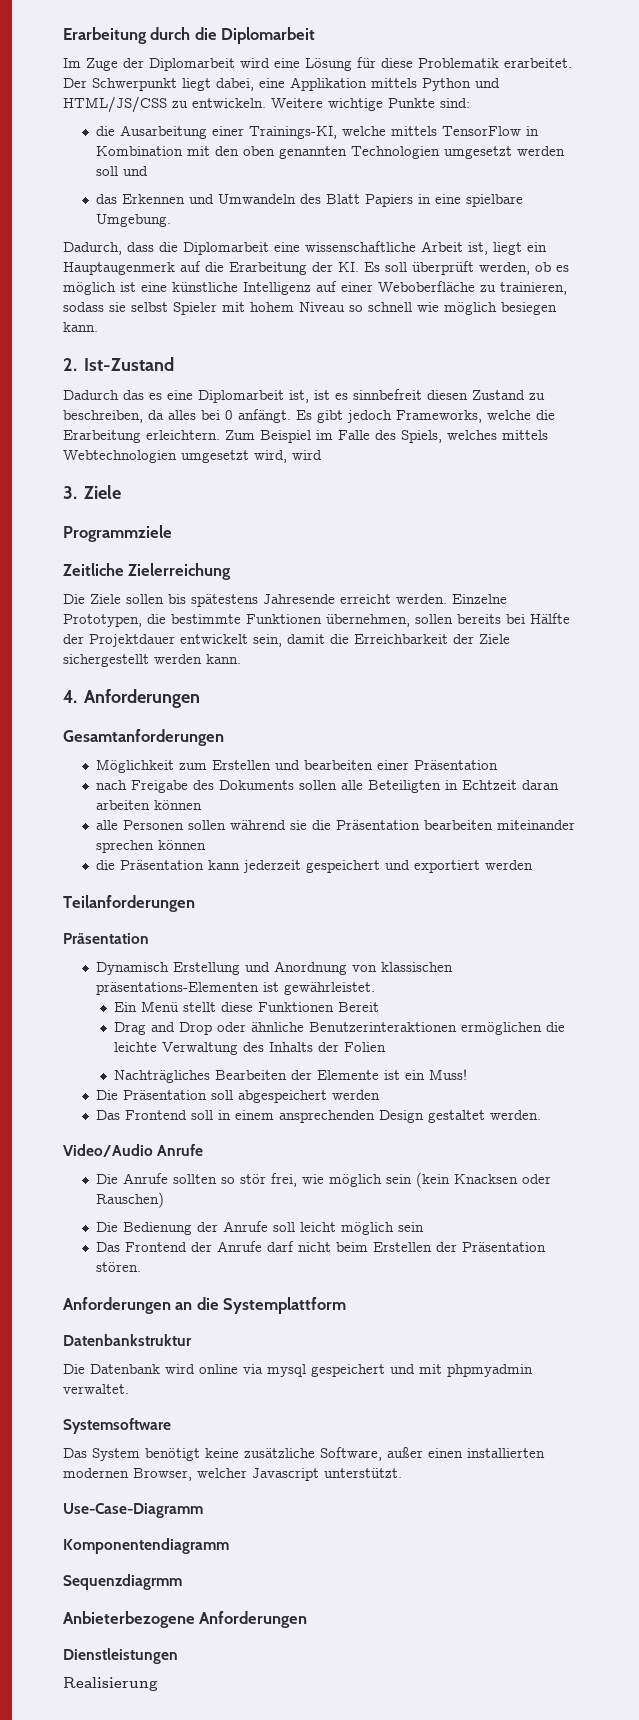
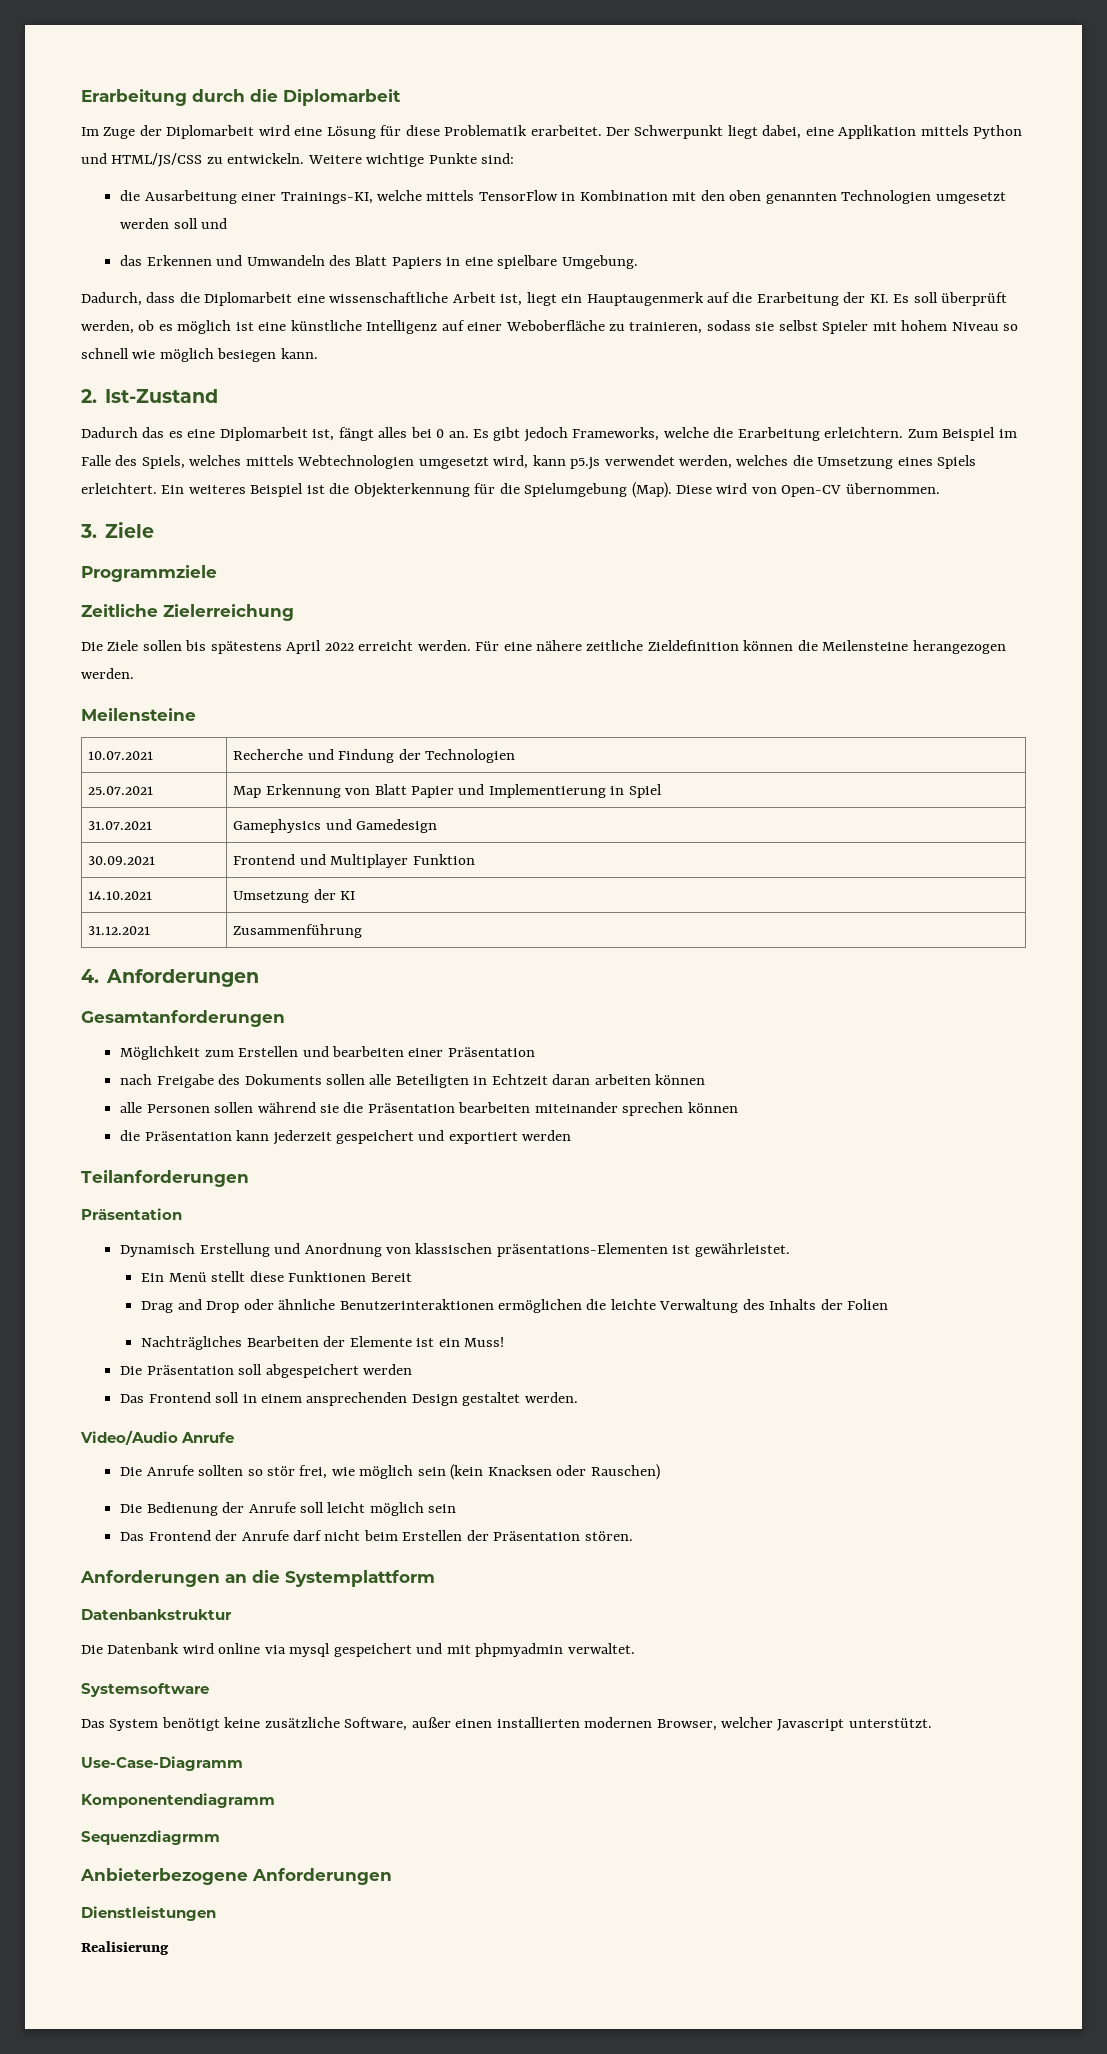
- Dadurch das es eine Diplomarbeit ist, ist es sinnbefreit diesen Zustand zu beschreiben, da alles bei 0 anfängt.
+ Dadurch das es eine Diplomarbeit ist, fängt alles bei 0 an.
- Zum Beispiel im Falle des Spiels, welches mittels Webtechnologien umgesetzt wird, wird
+ Zum Beispiel im Falle des Spiels, welches mittels Webtechnologien umgesetzt wird, kann p5.js verwendet werden, welches die Umsetzung eines Spiels erleichtert. Ein weiteres Beispiel ist die Objekterkennung für die Spielumgebung (Map). Diese wird von Open-CV übernommen.
- Die Ziele sollen bis spätestens Jahresende erreicht werden. Einzelne Prototypen, die bestimmte Funktionen übernehmen, sollen bereits bei Hälfte der Projektdauer entwickelt sein, damit die Erreichbarkeit der Ziele sichergestellt werden kann.
+ Die Ziele sollen bis spätestens April 2022 erreicht werden. Für eine nähere zeitliche Zieldefinition können die Meilensteine herangezogen werden.
+ Meilensteine
+ 10.07.2021 | Recherche und Findung der Technologien
+ 25.07.2021 | Map Erkennung von Blatt Papier und Implementierung in Spiel
+ 31.07.2021 | Gamephysics und Gamedesign
+ 30.09.2021 | Frontend und Multiplayer Funktion
+ 14.10.2021 | Umsetzung der KI
+ 31.12.2021 | Zusammenführung

